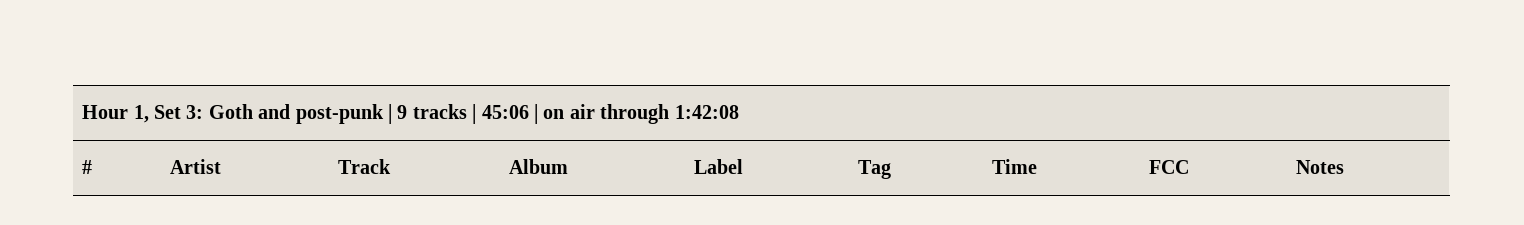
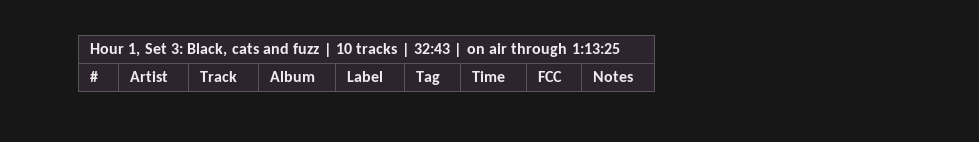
- Hour 1, Set 3: Goth and post-punk | 9 tracks | 45:06 | on air through 1:42:08
+ Hour 1, Set 3: Black, cats and fuzz | 10 tracks | 32:43 | on air through 1:13:25

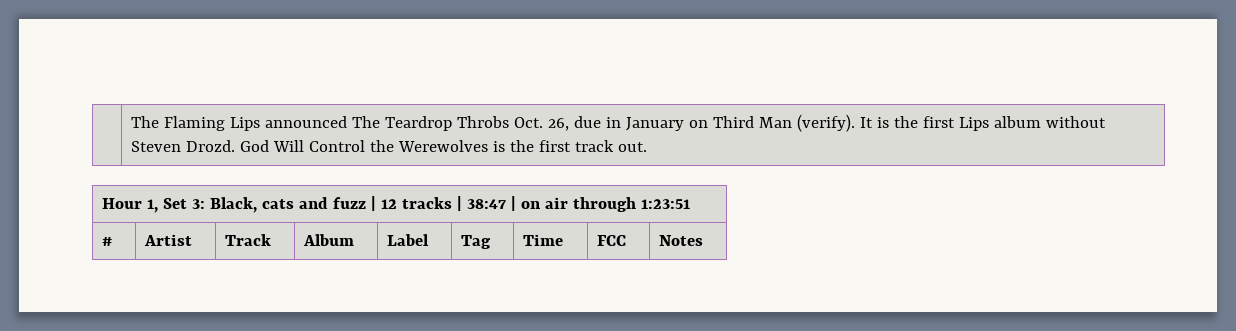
+ | The Flaming Lips announced The Teardrop Throbs Oct. 26, due in January on Third Man (verify). It is the first Lips album without Steven Drozd. God Will Control the Werewolves is the first track out.
- Hour 1, Set 3: Black, cats and fuzz | 10 tracks | 32:43 | on air through 1:13:25
+ Hour 1, Set 3: Black, cats and fuzz | 12 tracks | 38:47 | on air through 1:23:51

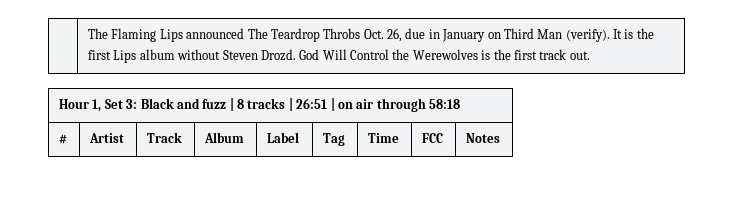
- Hour 1, Set 3: Black, cats and fuzz | 12 tracks | 38:47 | on air through 1:23:51
+ Hour 1, Set 3: Black and fuzz | 8 tracks | 26:51 | on air through 58:18

